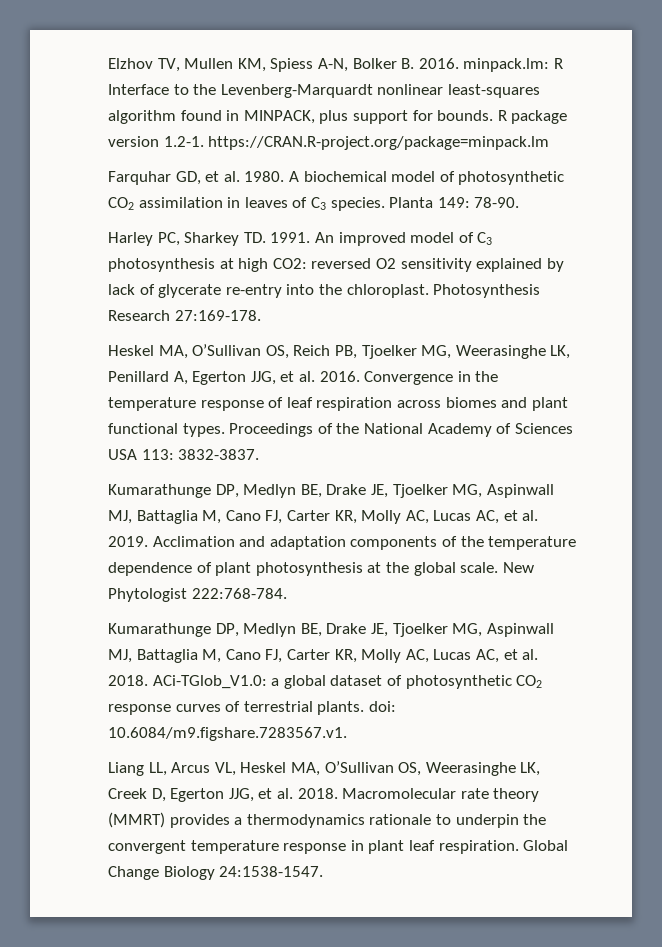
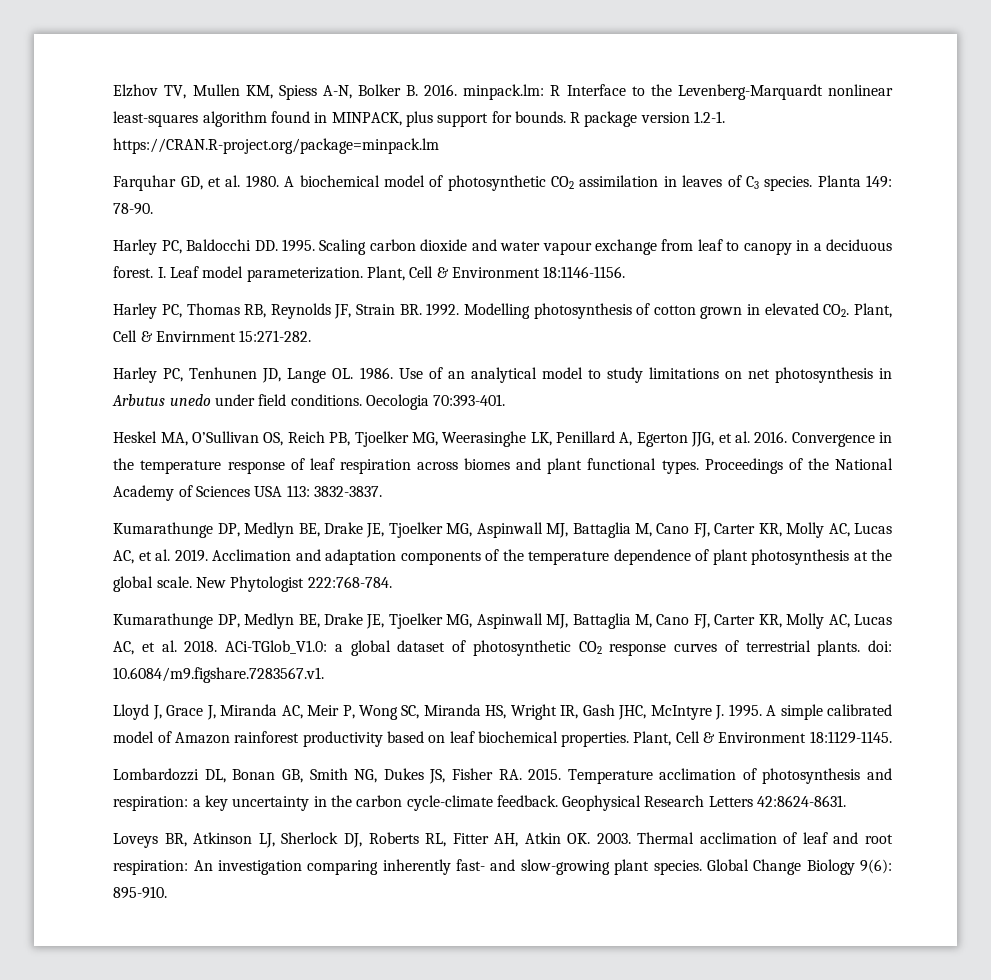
- Harley PC, Sharkey TD. 1991. An improved model of C3 photosynthesis at high CO2: reversed O2 sensitivity explained by lack of glycerate re-entry into the chloroplast. Photosynthesis Research 27:169-178.
+ Harley PC, Baldocchi DD. 1995. Scaling carbon dioxide and water vapour exchange from leaf to canopy in a deciduous forest. I. Leaf model parameterization. Plant, Cell & Environment 18:1146-1156.
+ Harley PC, Thomas RB, Reynolds JF, Strain BR. 1992. Modelling photosynthesis of cotton grown in elevated CO2. Plant, Cell & Envirnment 15:271-282.
+ Harley PC, Tenhunen JD, Lange OL. 1986. Use of an analytical model to study limitations on net photosynthesis in Arbutus unedo under field conditions. Oecologia 70:393-401.
- Liang LL, Arcus VL, Heskel MA, O’Sullivan OS, Weerasinghe LK, Creek D, Egerton JJG, et al. 2018. Macromolecular rate theory (MMRT) provides a thermodynamics rationale to underpin the convergent temperature response in plant leaf respiration.
+ Lloyd J, Grace J, Miranda AC, Meir P, Wong SC, Miranda HS, Wright IR, Gash JHC, McIntyre J. 1995. A simple calibrated model of Amazon rainforest productivity based on leaf biochemical properties. Plant, Cell & Environment 18:1129-1145.
+ Lombardozzi DL, Bonan GB, Smith NG, Dukes JS, Fisher RA. 2015. Temperature acclimation of photosynthesis and respiration: a key uncertainty in the carbon cycle-climate feedback. Geophysical Research Letters 42:8624-8631.
+ Loveys BR, Atkinson LJ, Sherlock DJ, Roberts RL, Fitter AH, Atkin OK. 2003. Thermal acclimation of leaf and root respiration: An investigation comparing inherently fast- and slow-growing plant species.
- Global Change Biology 24:1538-1547.
+ Global Change Biology 9(6): 895-910.

